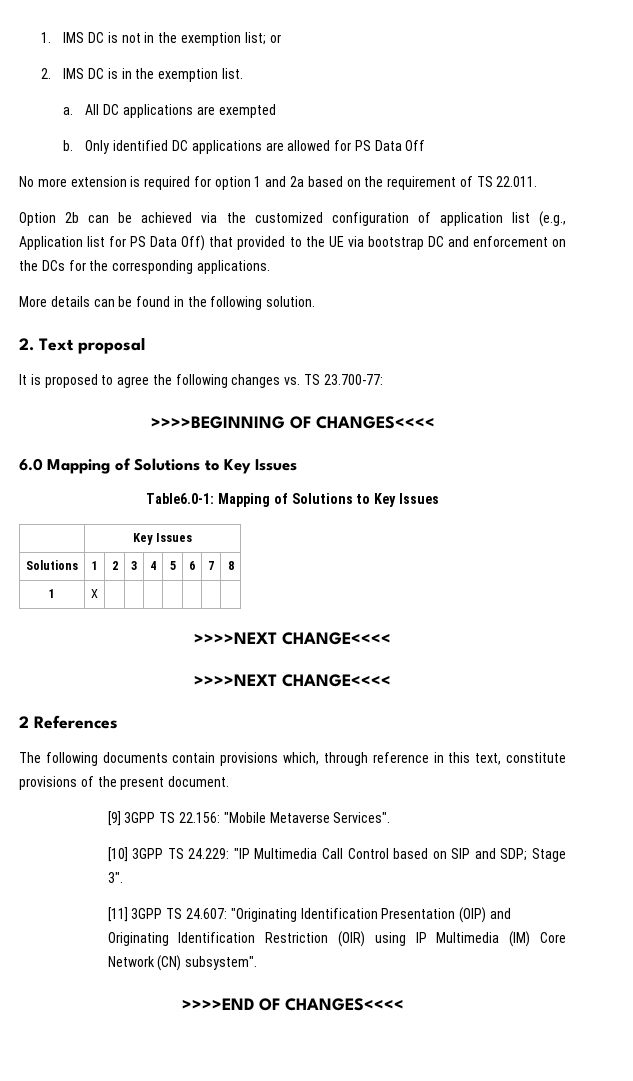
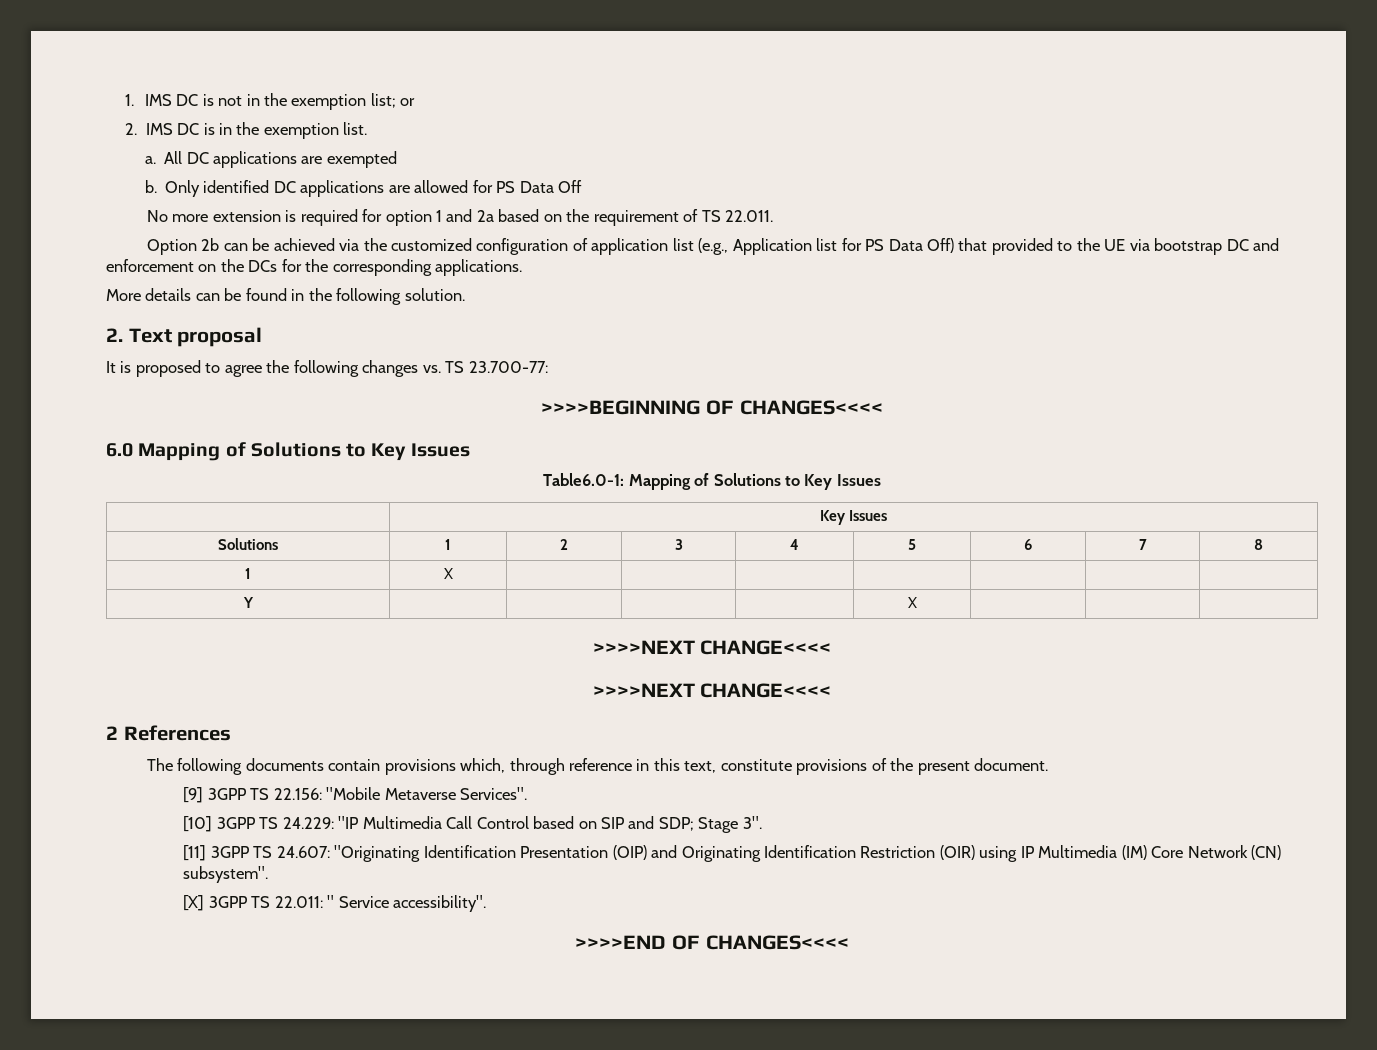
+ Y | | | | | X | | |
+ [X] 3GPP TS 22.011: " Service accessibility".

